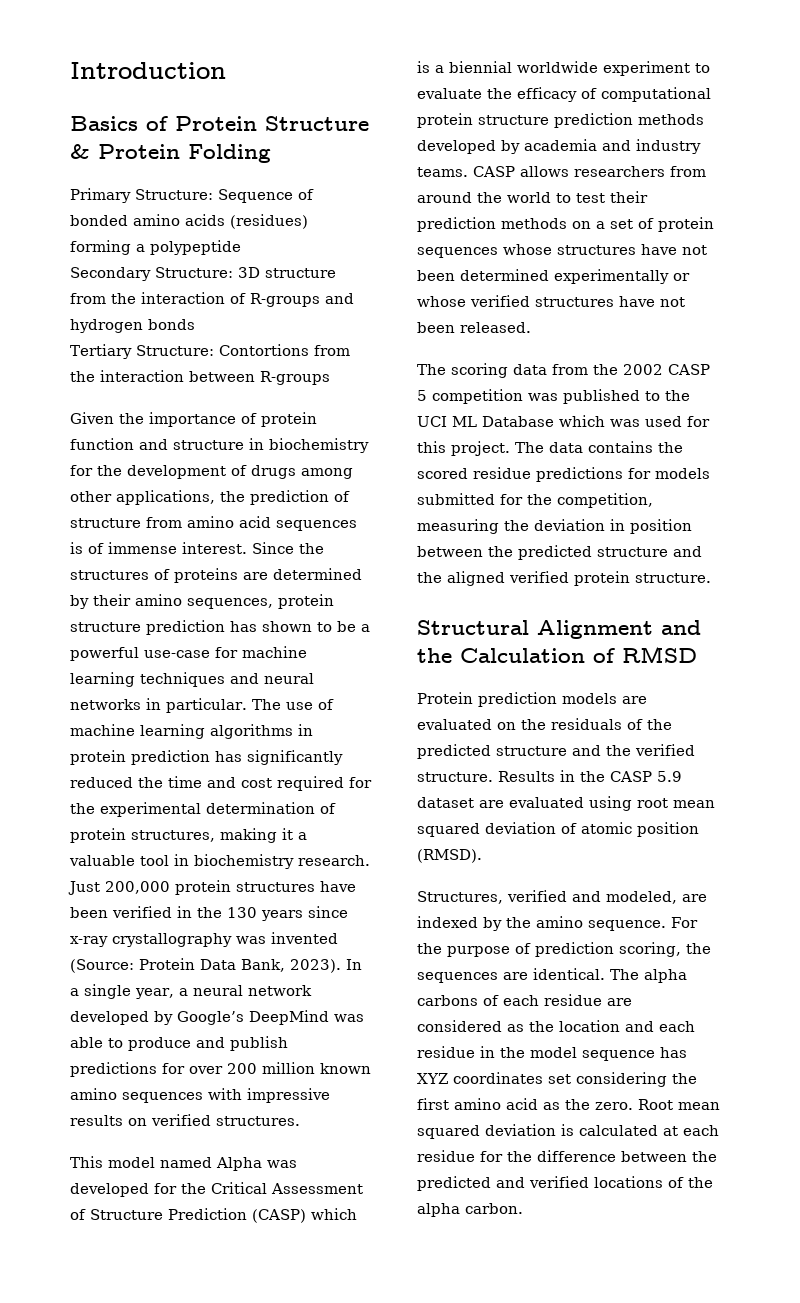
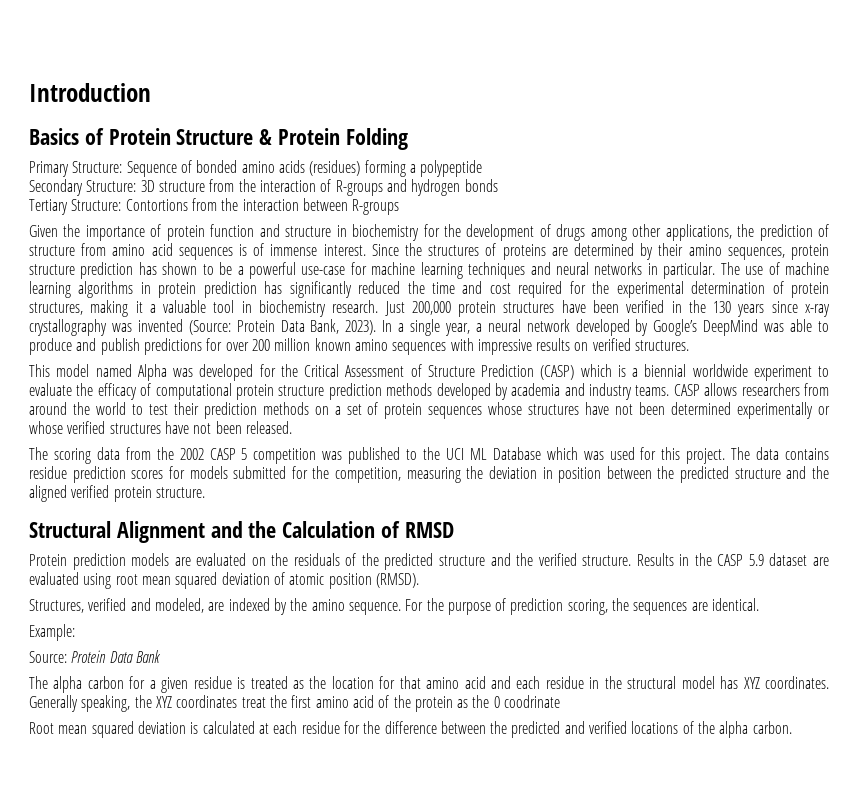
- The data contains the scored residue predictions for models submitted for the competition, measuring the deviation in position between the predicted structure and the aligned verified protein structure.
+ The data contains residue prediction scores for models submitted for the competition, measuring the deviation in position between the predicted structure and the aligned verified protein structure.
- For the purpose of prediction scoring, the sequences are identical. The alpha carbons of each residue are considered as the location and each residue in the model sequence has XYZ coordinates set considering the first amino acid as the zero. Root mean squared deviation is calculated at each residue for the difference between the predicted and verified locations of the alpha carbon.
+ For the purpose of prediction scoring, the sequences are identical.
+ Example:
+ Source: Protein Data Bank
+ The alpha carbon for a given residue is treated as the location for that amino acid and each residue in the structural model has XYZ coordinates. Generally speaking, the XYZ coordinates treat the first amino acid of the protein as the 0 coodrinate
+ Root mean squared deviation is calculated at each residue for the difference between the predicted and verified locations of the alpha carbon.

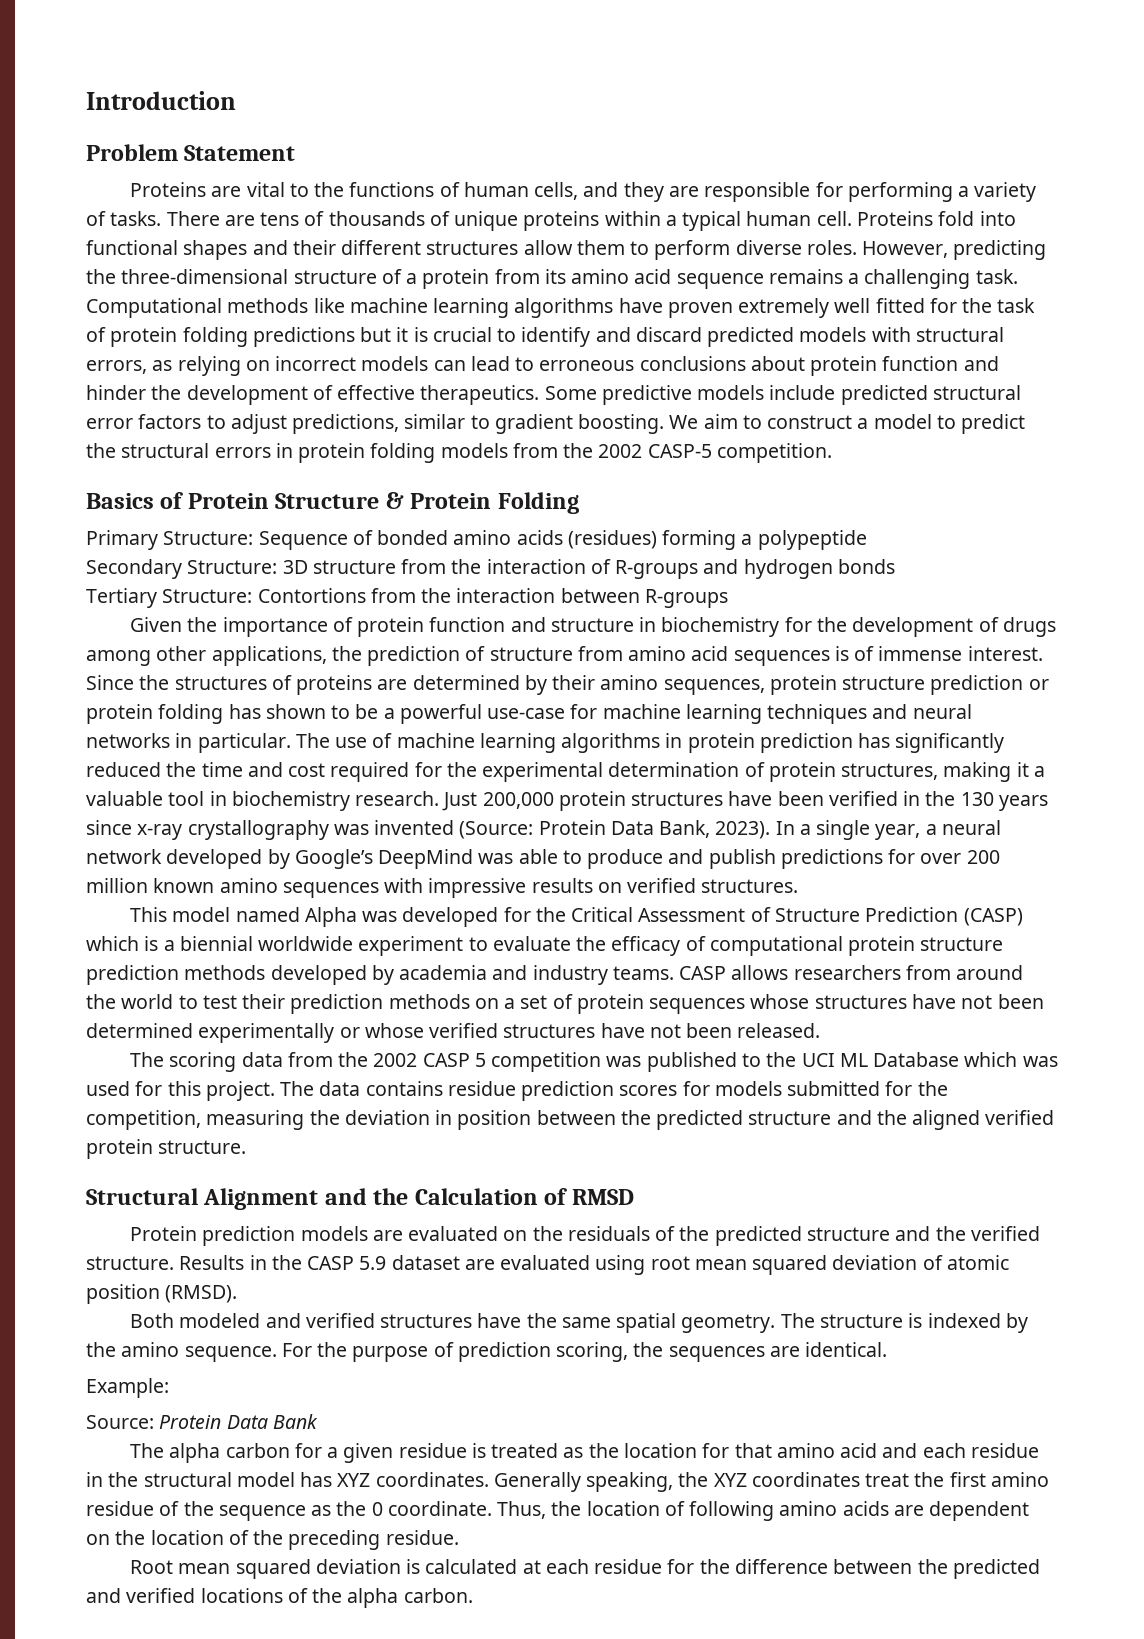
+ Problem Statement
+ Proteins are vital to the functions of human cells, and they are responsible for performing a variety of tasks. There are tens of thousands of unique proteins within a typical human cell. Proteins fold into functional shapes and their different structures allow them to perform diverse roles. However, predicting the three-dimensional structure of a protein from its amino acid sequence remains a challenging task. Computational methods like machine learning algorithms have proven extremely well fitted for the task of protein folding predictions but it is crucial to identify and discard predicted models with structural errors, as relying on incorrect models can lead to erroneous conclusions about protein function and hinder the development of effective therapeutics. Some predictive models include predicted structural error factors to adjust predictions, similar to gradient boosting. We aim to construct a model to predict the structural errors in protein folding models from the 2002 CASP-5 competition.
- Since the structures of proteins are determined by their amino sequences, protein structure prediction has shown to be a powerful use-case for machine learning techniques and neural networks in particular.
+ Since the structures of proteins are determined by their amino sequences, protein structure prediction or protein folding has shown to be a powerful use-case for machine learning techniques and neural networks in particular.
- Structures, verified and modeled, are indexed by the amino sequence.
+ Both modeled and verified structures have the same spatial geometry. The structure is indexed by the amino sequence.
- Generally speaking, the XYZ coordinates treat the first amino acid of the protein as the 0 coodrinate
+ Generally speaking, the XYZ coordinates treat the first amino residue of the sequence as the 0 coordinate. Thus, the location of following amino acids are dependent on the location of the preceding residue.

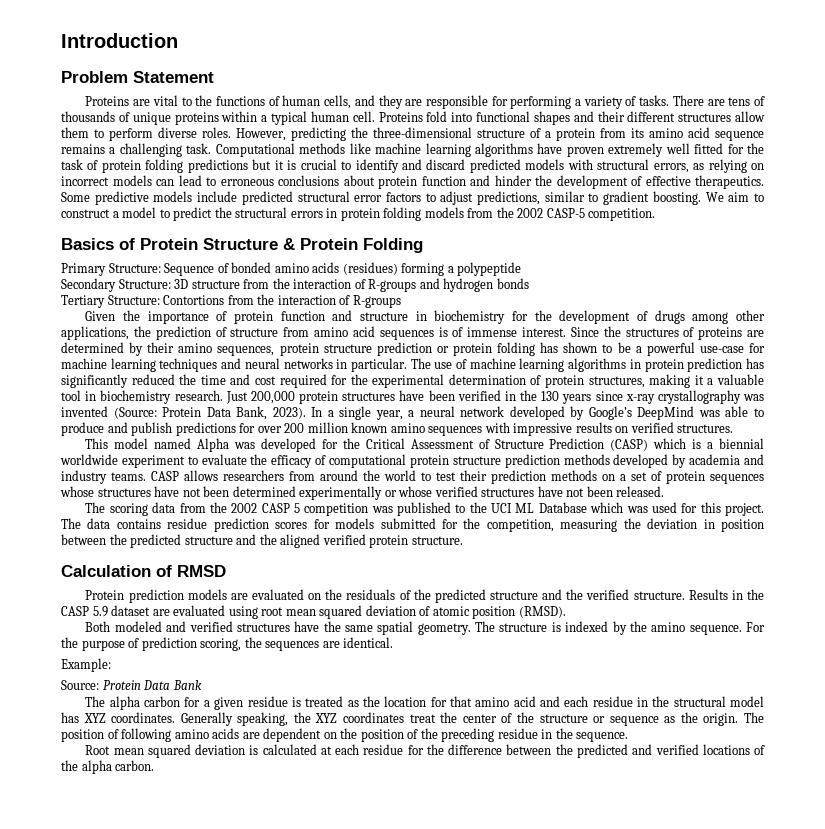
- Tertiary Structure: Contortions from the interaction between R-groups
+ Tertiary Structure: Contortions from the interaction of R-groups
- Structural Alignment and the Calculation of RMSD
+ Calculation of RMSD
- Generally speaking, the XYZ coordinates treat the first amino residue of the sequence as the 0 coordinate. Thus, the location of following amino acids are dependent on the location of the preceding residue.
+ Generally speaking, the XYZ coordinates treat the center of the structure or sequence as the origin. The position of following amino acids are dependent on the position of the preceding residue in the sequence.

